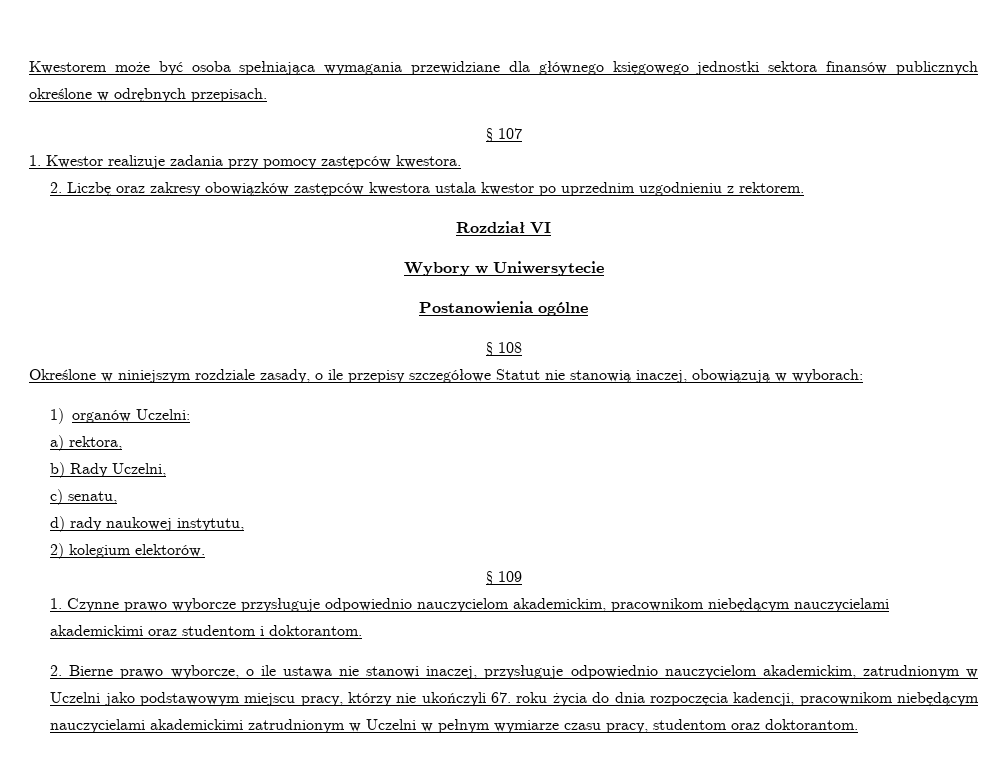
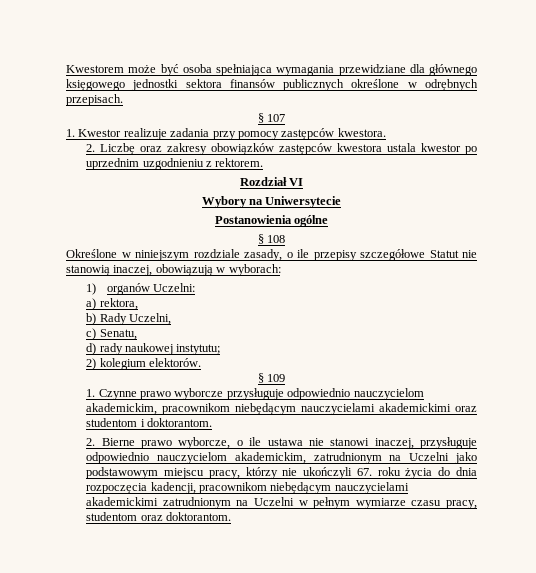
- Wybory w Uniwersytecie
+ Wybory na Uniwersytecie
- c) senatu,
+ c) Senatu,
- d) rady naukowej instytutu,
+ d) rady naukowej instytutu;
- 2. Bierne prawo wyborcze, o ile ustawa nie stanowi inaczej, przysługuje odpowiednio nauczycielom akademickim, zatrudnionym w Uczelni jako podstawowym miejscu pracy, którzy nie ukończyli 67. roku życia do dnia rozpoczęcia kadencji, pracownikom niebędącym nauczycielami akademickimi zatrudnionym w Uczelni w pełnym wymiarze czasu pracy, studentom oraz doktorantom.
+ 2. Bierne prawo wyborcze, o ile ustawa nie stanowi inaczej, przysługuje odpowiednio nauczycielom akademickim, zatrudnionym na Uczelni jako podstawowym miejscu pracy, którzy nie ukończyli 67. roku życia do dnia rozpoczęcia kadencji, pracownikom niebędącym nauczycielami akademickimi zatrudnionym na Uczelni w pełnym wymiarze czasu pracy, studentom oraz doktorantom.

